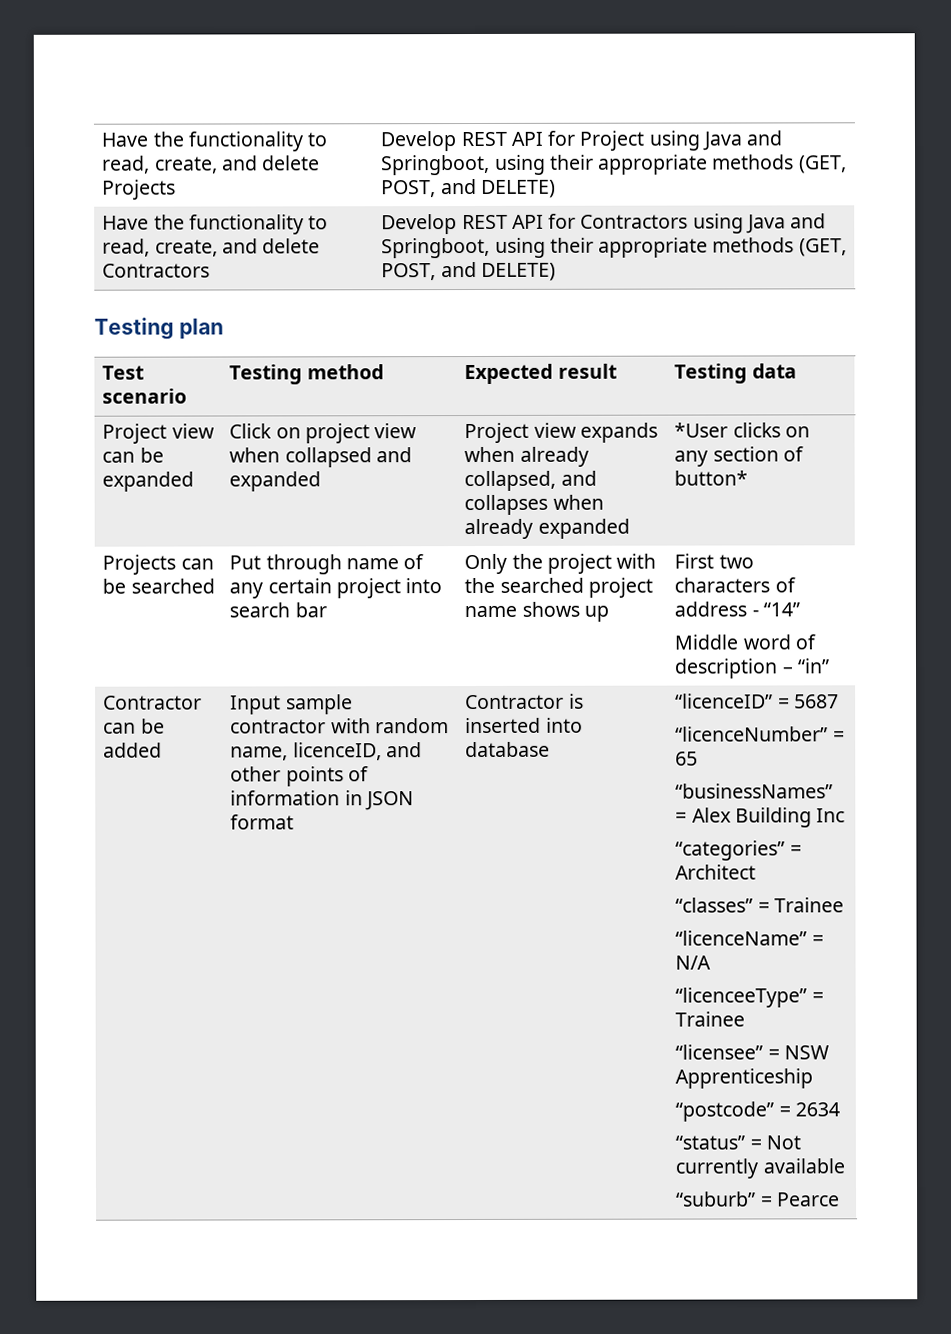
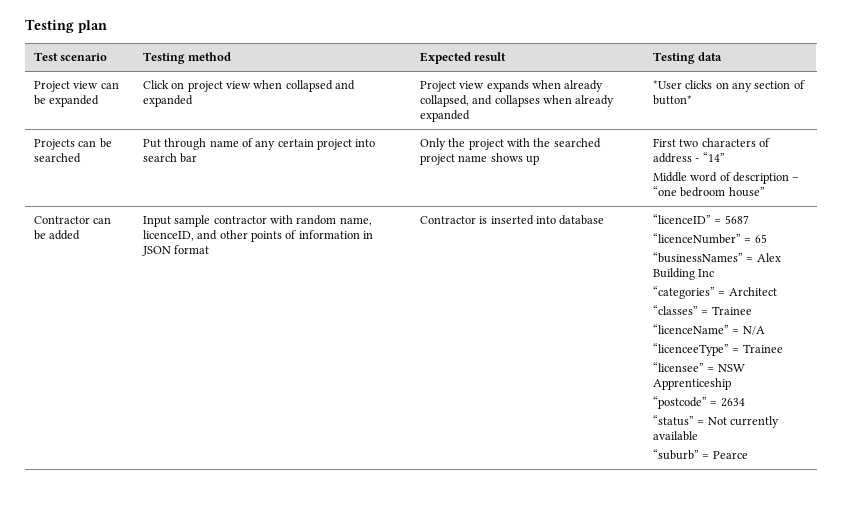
- Have the functionality to read, create, and delete Projects | Develop REST API for Project using Java and Springboot, using their appropriate methods (GET, POST, and DELETE)
- Have the functionality to read, create, and delete Contractors | Develop REST API for Contractors using Java and Springboot, using their appropriate methods (GET, POST, and DELETE)
  Projects can be searched | Put through name of any certain project into search bar | Only the project with the searched project name shows up | First two characters of address - “14”
- Middle word of description – “in”
+ Middle word of description – “one bedroom house”

